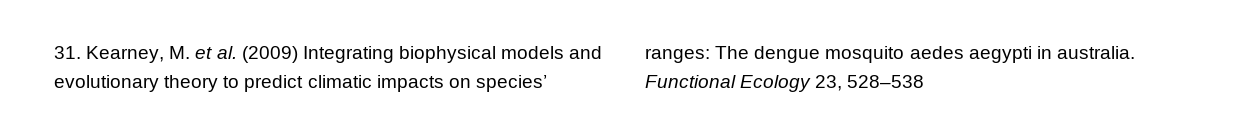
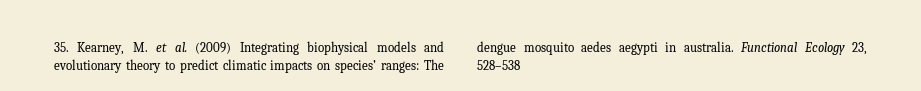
- 31. Kearney, M. et al. (2009) Integrating biophysical models and evolutionary theory to predict climatic impacts on species’ ranges: The dengue mosquito aedes aegypti in australia.
+ 35. Kearney, M. et al. (2009) Integrating biophysical models and evolutionary theory to predict climatic impacts on species’ ranges: The dengue mosquito aedes aegypti in australia.

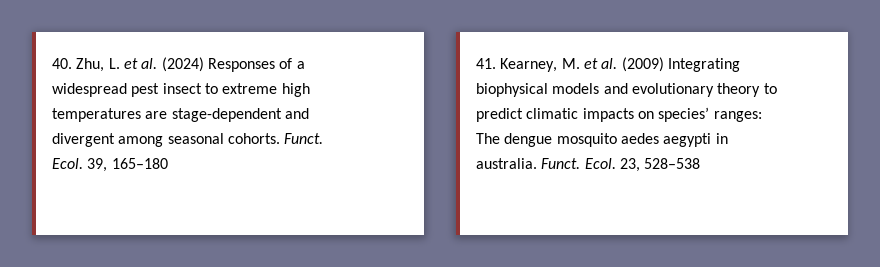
- 35. Kearney, M. et al. (2009) Integrating biophysical models and evolutionary theory to predict climatic impacts on species’ ranges: The dengue mosquito aedes aegypti in australia.
+ 40. Zhu, L. et al. (2024) Responses of a widespread pest insect to extreme high temperatures are stage-dependent and divergent among seasonal cohorts. Funct. Ecol. 39, 165–180
+ 41. Kearney, M. et al. (2009) Integrating biophysical models and evolutionary theory to predict climatic impacts on species’ ranges: The dengue mosquito aedes aegypti in australia.
- Functional Ecology 23, 528–538
+ Funct. Ecol. 23, 528–538

